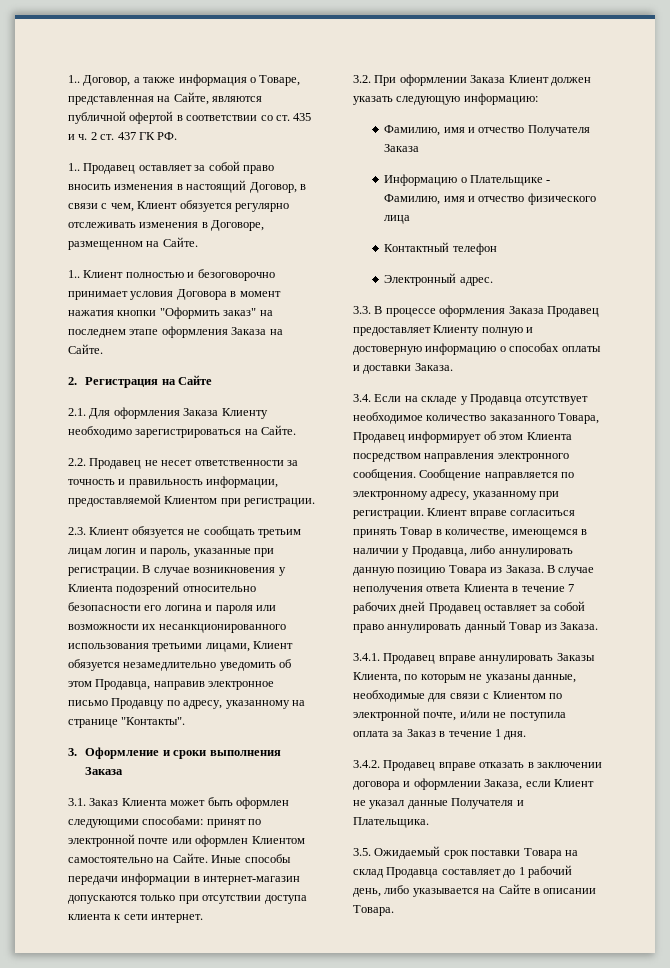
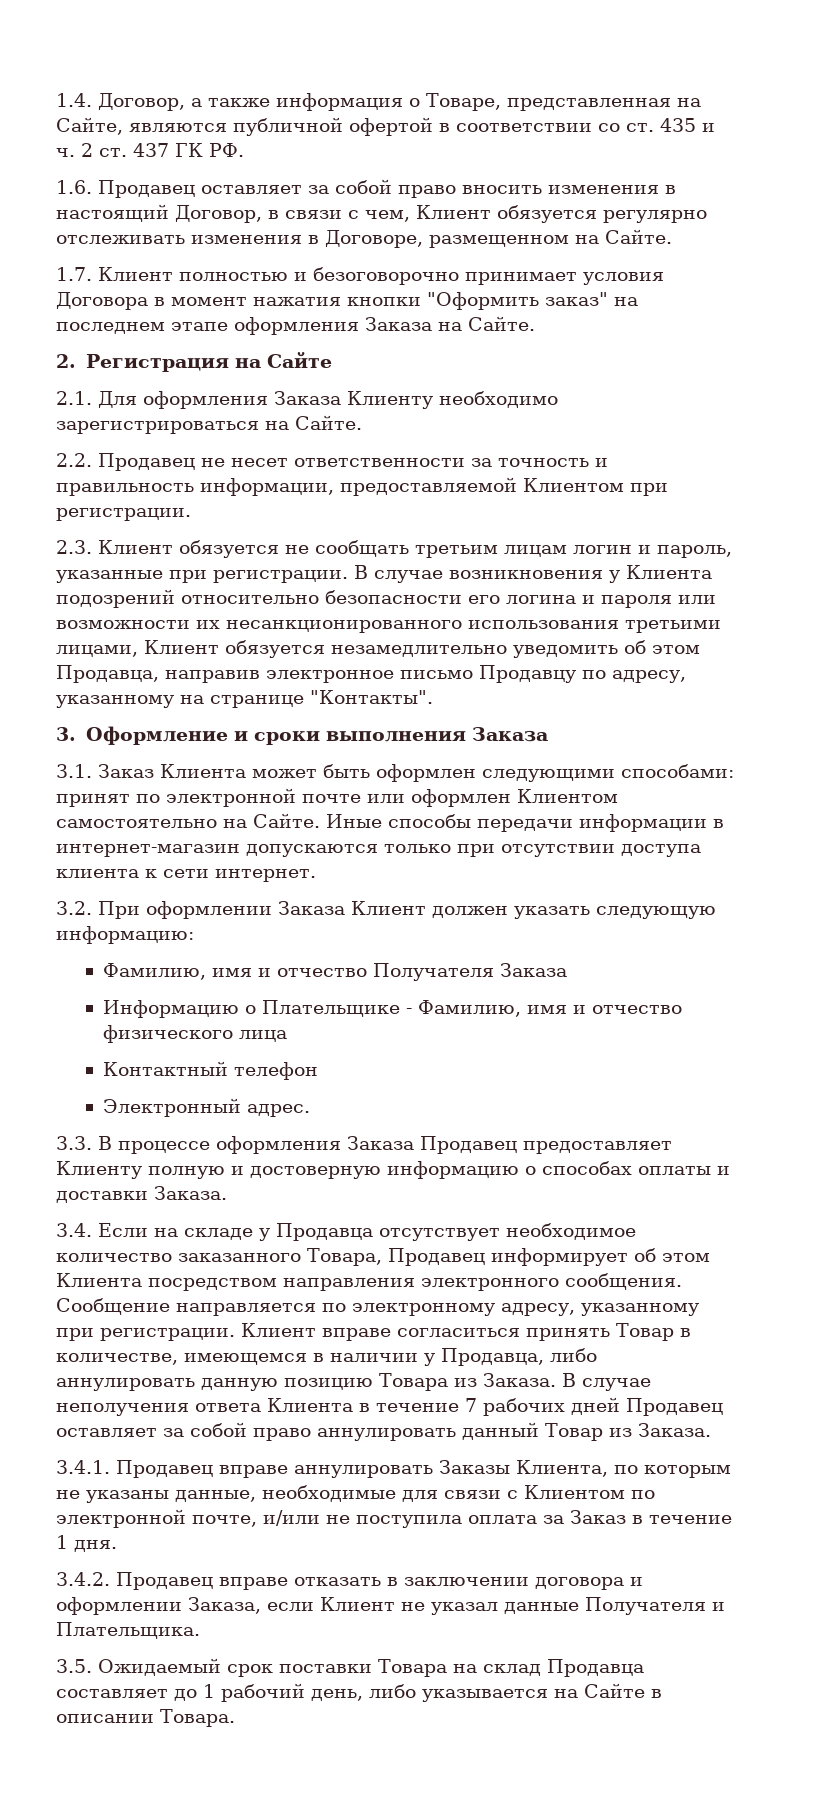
- 1.. Договор, а также информация о Товаре, представленная на Сайте, являются публичной офертой в соответствии со ст. 435 и ч. 2 ст. 437 ГК РФ.
+ 1.4. Договор, а также информация о Товаре, представленная на Сайте, являются публичной офертой в соответствии со ст. 435 и ч. 2 ст. 437 ГК РФ.
- 1.. Продавец оставляет за собой право вносить изменения в настоящий Договор, в связи с чем, Клиент обязуется регулярно отслеживать изменения в Договоре, размещенном на Сайте.
+ 1.6. Продавец оставляет за собой право вносить изменения в настоящий Договор, в связи с чем, Клиент обязуется регулярно отслеживать изменения в Договоре, размещенном на Сайте.
- 1.. Клиент полностью и безоговорочно принимает условия Договора в момент нажатия кнопки "Оформить заказ" на последнем этапе оформления Заказа на Сайте.
+ 1.7. Клиент полностью и безоговорочно принимает условия Договора в момент нажатия кнопки "Оформить заказ" на последнем этапе оформления Заказа на Сайте.

